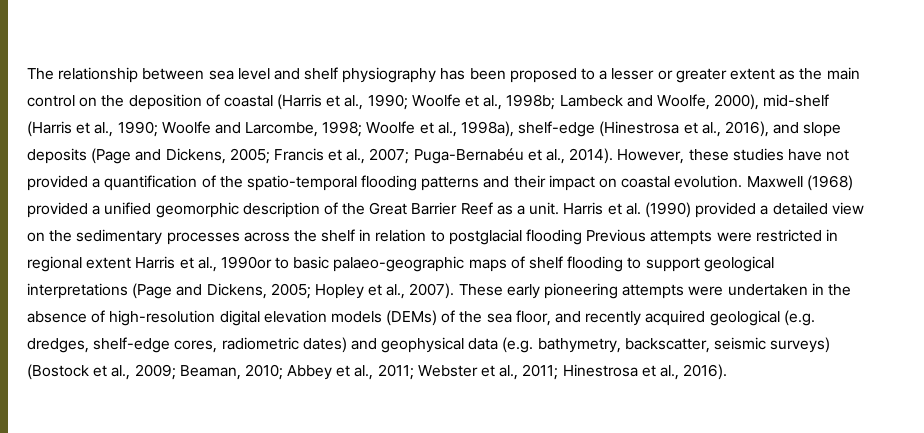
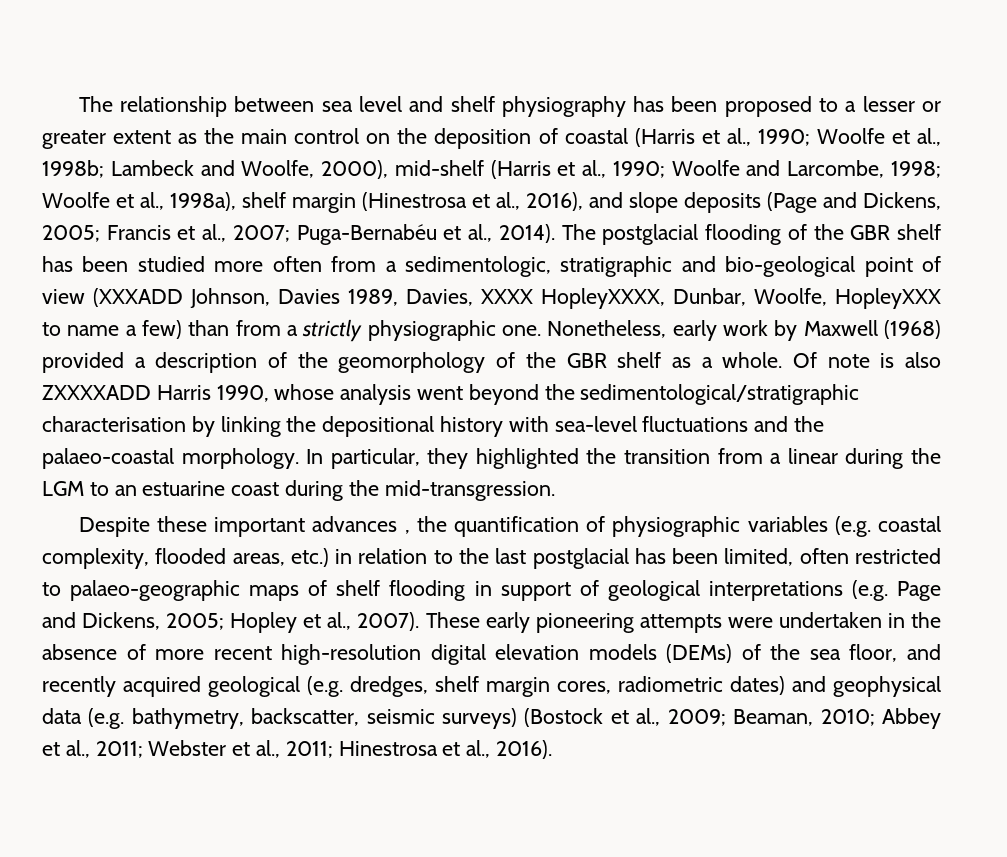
- Woolfe et al., 1998a), shelf-edge (Hinestrosa et al., 2016), and slope deposits (Page and Dickens, 2005;
+ Woolfe et al., 1998a), shelf margin (Hinestrosa et al., 2016), and slope deposits (Page and Dickens, 2005;
- However, these studies have not provided a quantification of the spatio-temporal flooding patterns and their impact on coastal evolution. Maxwell (1968) provided a unified geomorphic description of the Great Barrier Reef as a unit. Harris et al. (1990) provided a detailed view on the sedimentary processes across the shelf in relation to postglacial flooding Previous attempts were restricted in regional extent Harris et al., 1990or to basic palaeo-geographic maps of shelf flooding to support geological interpretations (Page and Dickens, 2005; Hopley et al., 2007).
+ The postglacial flooding of the GBR shelf has been studied more often from a sedimentologic, stratigraphic and bio-geological point of view (XXXADD Johnson, Davies 1989, Davies, XXXX HopleyXXXX, Dunbar, Woolfe, HopleyXXX to name a few) than from a strictly physiographic one. Nonetheless, early work by Maxwell (1968) provided a description of the geomorphology of the GBR shelf as a whole. Of note is also ZXXXXADD Harris 1990, whose analysis went beyond the sedimentological/stratigraphic characterisation by linking the depositional history with sea-level fluctuations and the palaeo-coastal morphology. In particular, they highlighted the transition from a linear during the LGM to an estuarine coast during the mid-transgression.
+ Despite these important advances , the quantification of physiographic variables (e.g. coastal complexity, flooded areas, etc.) in relation to the last postglacial has been limited, often restricted to palaeo-geographic maps of shelf flooding in support of geological interpretations (e.g. Page and Dickens, 2005; Hopley et al., 2007).
- These early pioneering attempts were undertaken in the absence of high-resolution digital elevation models (DEMs) of the sea floor, and recently acquired geological (e.g. dredges, shelf-edge cores, radiometric dates) and geophysical data (e.g. bathymetry, backscatter, seismic surveys) (Bostock et al., 2009; Beaman, 2010; Abbey et al., 2011; Webster et al., 2011; Hinestrosa et al., 2016).
+ These early pioneering attempts were undertaken in the absence of more recent high-resolution digital elevation models (DEMs) of the sea floor, and recently acquired geological (e.g. dredges, shelf margin cores, radiometric dates) and geophysical data (e.g. bathymetry, backscatter, seismic surveys) (Bostock et al., 2009; Beaman, 2010; Abbey et al., 2011; Webster et al., 2011; Hinestrosa et al., 2016).

